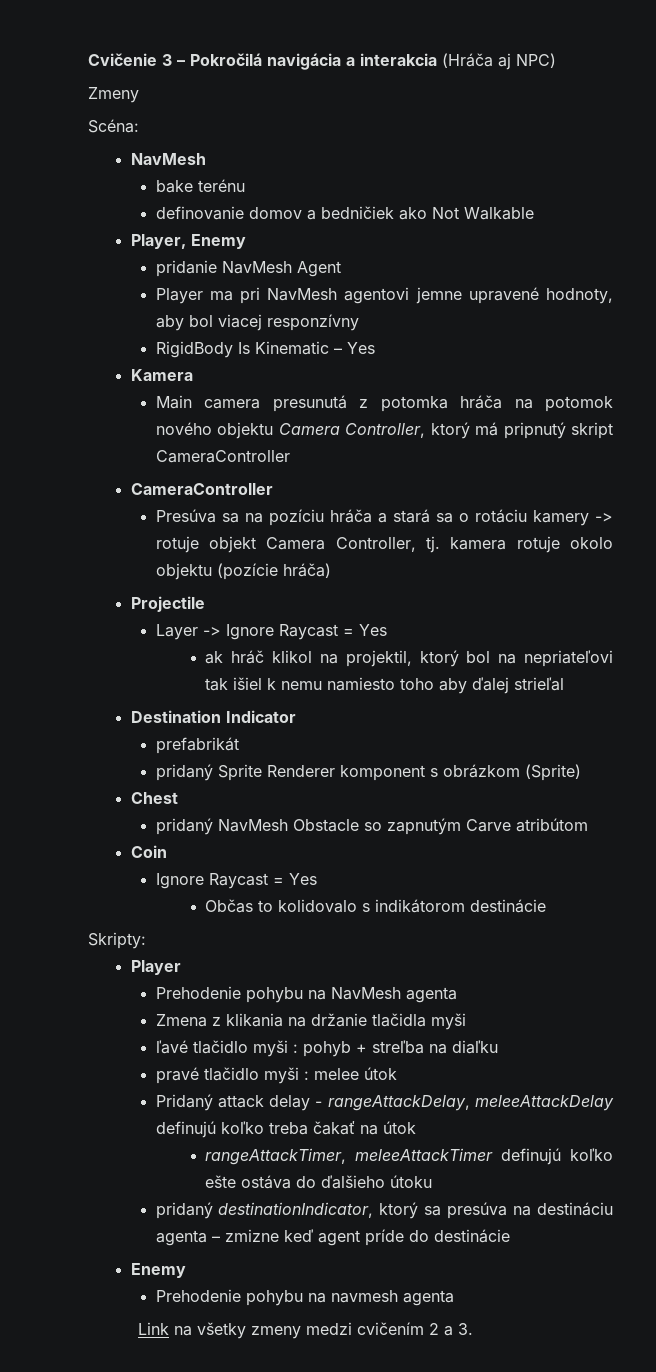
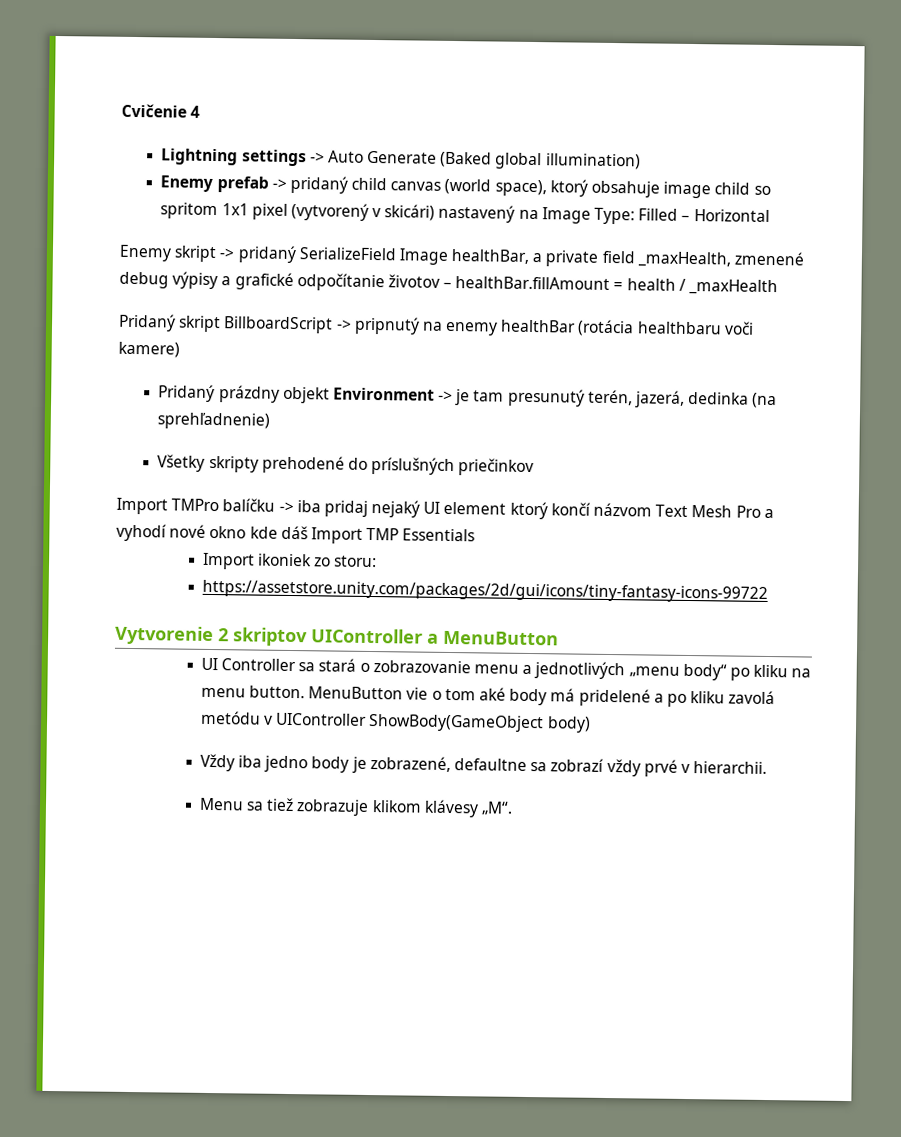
- Cvičenie 3 – Pokročilá navigácia a interakcia (Hráča aj NPC)
- Zmeny
- Scéna:
- NavMesh
- bake terénu
- definovanie domov a bedničiek ako Not Walkable
- Player, Enemy
- pridanie NavMesh Agent
- Player ma pri NavMesh agentovi jemne upravené hodnoty, aby bol viacej responzívny
- RigidBody Is Kinematic – Yes
- Kamera
- Main camera presunutá z potomka hráča na potomok nového objektu Camera Controller, ktorý má pripnutý skript CameraController
- CameraController
- Presúva sa na pozíciu hráča a stará sa o rotáciu kamery -> rotuje objekt Camera Controller, tj. kamera rotuje okolo objektu (pozície hráča)
- Projectile
- Layer -> Ignore Raycast = Yes
- ak hráč klikol na projektil, ktorý bol na nepriateľovi tak išiel k nemu namiesto toho aby ďalej strieľal
- Destination Indicator
- prefabrikát
- pridaný Sprite Renderer komponent s obrázkom (Sprite)
- Chest
- pridaný NavMesh Obstacle so zapnutým Carve atribútom
- Coin
- Ignore Raycast = Yes
- Občas to kolidovalo s indikátorom destinácie
- Skripty:
- Player
- Prehodenie pohybu na NavMesh agenta
- Zmena z klikania na držanie tlačidla myši
- ľavé tlačidlo myši : pohyb + streľba na diaľku
- pravé tlačidlo myši : melee útok
- Pridaný attack delay - rangeAttackDelay, meleeAttackDelay definujú koľko treba čakať na útok
- rangeAttackTimer, meleeAttackTimer definujú koľko ešte ostáva do ďalšieho útoku
- pridaný destinationIndicator, ktorý sa presúva na destináciu agenta – zmizne keď agent príde do destinácie
- Enemy
- Prehodenie pohybu na navmesh agenta
- Link na všetky zmeny medzi cvičením 2 a 3.
+ Cvičenie 4
+ Lightning settings -> Auto Generate (Baked global illumination)
+ Enemy prefab -> pridaný child canvas (world space), ktorý obsahuje image child so spritom 1x1 pixel (vytvorený v skicári) nastavený na Image Type: Filled – Horizontal
+ Enemy skript -> pridaný SerializeField Image healthBar, a private field _maxHealth, zmenené debug výpisy a grafické odpočítanie životov – healthBar.fillAmount = health / _maxHealth
+ Pridaný skript BillboardScript -> pripnutý na enemy healthBar (rotácia healthbaru voči kamere)
+ Pridaný prázdny objekt Environment -> je tam presunutý terén, jazerá, dedinka (na sprehľadnenie)
+ Všetky skripty prehodené do príslušných priečinkov
+ Import TMPro balíčku -> iba pridaj nejaký UI element ktorý končí názvom Text Mesh Pro a vyhodí nové okno kde dáš Import TMP Essentials
+ Import ikoniek zo storu:
+ https://assetstore.unity.com/packages/2d/gui/icons/tiny-fantasy-icons-99722
+ Vytvorenie 2 skriptov UIController a MenuButton
+ UI Controller sa stará o zobrazovanie menu a jednotlivých „menu body“ po kliku na menu button. MenuButton vie o tom aké body má pridelené a po kliku zavolá metódu v UIController ShowBody(GameObject body)
+ Vždy iba jedno body je zobrazené, defaultne sa zobrazí vždy prvé v hierarchii.
+ Menu sa tiež zobrazuje klikom klávesy „M“.

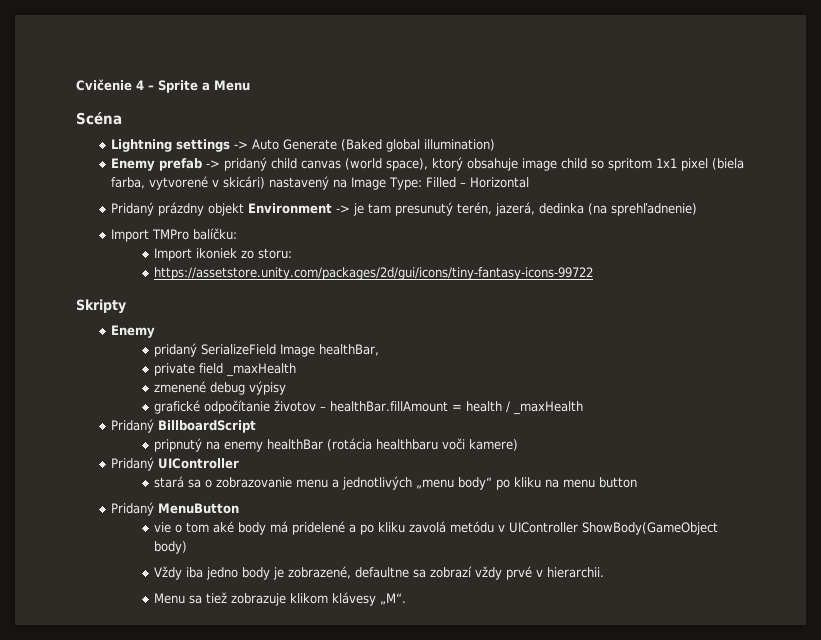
- Cvičenie 4
+ Cvičenie 4 – Sprite a Menu
+ Scéna
- Enemy prefab -> pridaný child canvas (world space), ktorý obsahuje image child so spritom 1x1 pixel (vytvorený v skicári) nastavený na Image Type: Filled – Horizontal
+ Enemy prefab -> pridaný child canvas (world space), ktorý obsahuje image child so spritom 1x1 pixel (biela farba, vytvorené v skicári) nastavený na Image Type: Filled – Horizontal
- Enemy skript -> pridaný SerializeField Image healthBar, a private field _maxHealth, zmenené debug výpisy a grafické odpočítanie životov – healthBar.fillAmount = health / _maxHealth
- Pridaný skript BillboardScript -> pripnutý na enemy healthBar (rotácia healthbaru voči kamere)
- Všetky skripty prehodené do príslušných priečinkov
- Import TMPro balíčku -> iba pridaj nejaký UI element ktorý končí názvom Text Mesh Pro a vyhodí nové okno kde dáš Import TMP Essentials
+ Import TMPro balíčku:
- Vytvorenie 2 skriptov UIController a MenuButton
- UI Controller sa stará o zobrazovanie menu a jednotlivých „menu body“ po kliku na menu button. MenuButton vie o tom aké body má pridelené a po kliku zavolá metódu v UIController ShowBody(GameObject body)
+ Skripty
+ Enemy
+ pridaný SerializeField Image healthBar,
+ private field _maxHealth
+ zmenené debug výpisy
+ grafické odpočítanie životov – healthBar.fillAmount = health / _maxHealth
+ Pridaný BillboardScript
+ pripnutý na enemy healthBar (rotácia healthbaru voči kamere)
+ Pridaný UIController
+ stará sa o zobrazovanie menu a jednotlivých „menu body“ po kliku na menu button
+ Pridaný MenuButton
+ vie o tom aké body má pridelené a po kliku zavolá metódu v UIController ShowBody(GameObject body)

